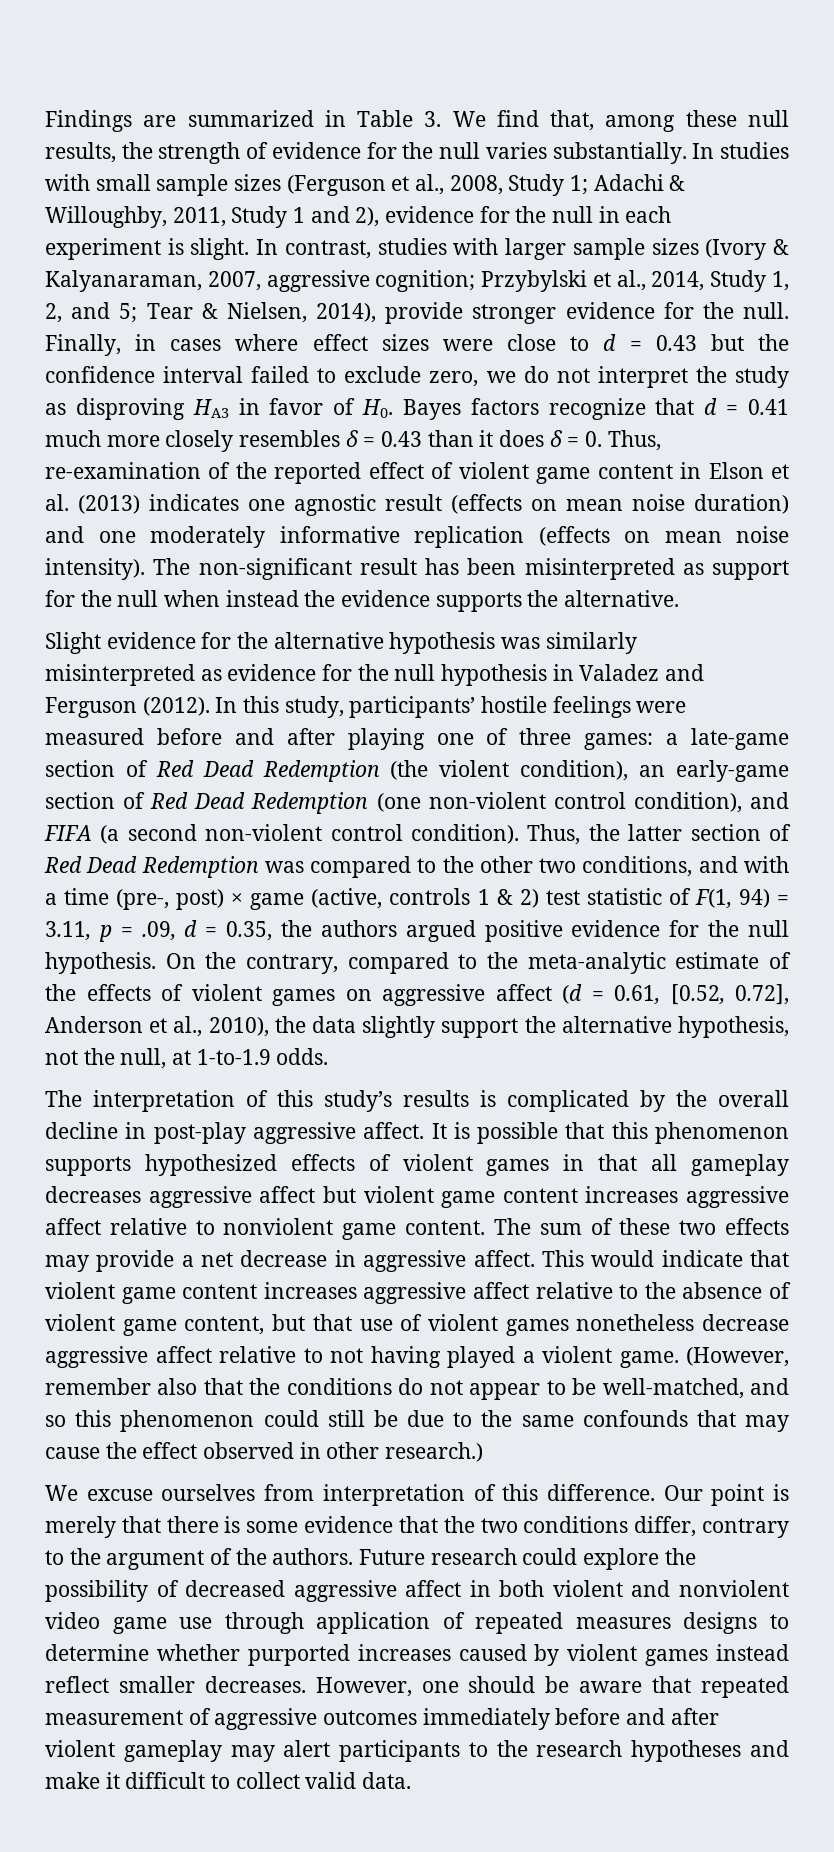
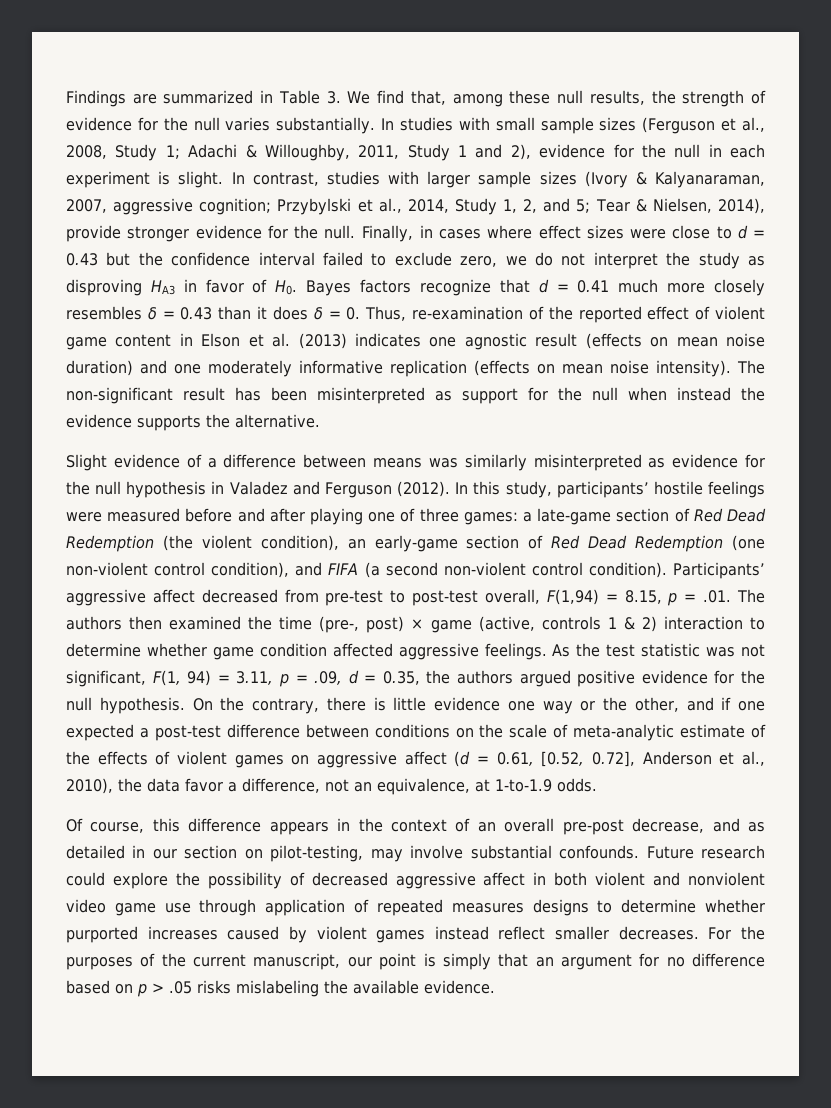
- Slight evidence for the alternative hypothesis was similarly misinterpreted as evidence for the null hypothesis in Valadez and Ferguson (2012).
+ Slight evidence of a difference between means was similarly misinterpreted as evidence for the null hypothesis in Valadez and Ferguson (2012).
- Thus, the latter section of Red Dead Redemption was compared to the other two conditions, and with a time (pre-, post) × game (active, controls 1 & 2) test statistic of F(1, 94) = 3.11, p = .09, d = 0.35, the authors argued positive evidence for the null hypothesis.
+ Participants’ aggressive affect decreased from pre-test to post-test overall, F(1,94) = 8.15, p = .01. The authors then examined the time (pre-, post) × game (active, controls 1 & 2) interaction to determine whether game condition affected aggressive feelings. As the test statistic was not significant, F(1, 94) = 3.11, p = .09, d = 0.35, the authors argued positive evidence for the null hypothesis.
- On the contrary, compared to the meta-analytic estimate of the effects of violent games on aggressive affect (d = 0.61, [0.52, 0.72], Anderson et al., 2010), the data slightly support the alternative hypothesis, not the null, at 1-to-1.9 odds.
- The interpretation of this study’s results is complicated by the overall decline in post-play aggressive affect. It is possible that this phenomenon supports hypothesized effects of violent games in that all gameplay decreases aggressive affect but violent game content increases aggressive affect relative to nonviolent game content. The sum of these two effects may provide a net decrease in aggressive affect. This would indicate that violent game content increases aggressive affect relative to the absence of violent game content, but that use of violent games nonetheless decrease aggressive affect relative to not having played a violent game. (However, remember also that the conditions do not appear to be well-matched, and so this phenomenon could still be due to the same confounds that may cause the effect observed in other research.)
- We excuse ourselves from interpretation of this difference. Our point is merely that there is some evidence that the two conditions differ, contrary to the argument of the authors.
+ On the contrary, there is little evidence one way or the other, and if one expected a post-test difference between conditions on the scale of meta-analytic estimate of the effects of violent games on aggressive affect (d = 0.61, [0.52, 0.72], Anderson et al., 2010), the data favor a difference, not an equivalence, at 1-to-1.9 odds.
+ Of course, this difference appears in the context of an overall pre-post decrease, and as detailed in our section on pilot-testing, may involve substantial confounds.
- However, one should be aware that repeated measurement of aggressive outcomes immediately before and after violent gameplay may alert participants to the research hypotheses and make it difficult to collect valid data.
+ For the purposes of the current manuscript, our point is simply that an argument for no difference based on p > .05 risks mislabeling the available evidence.

